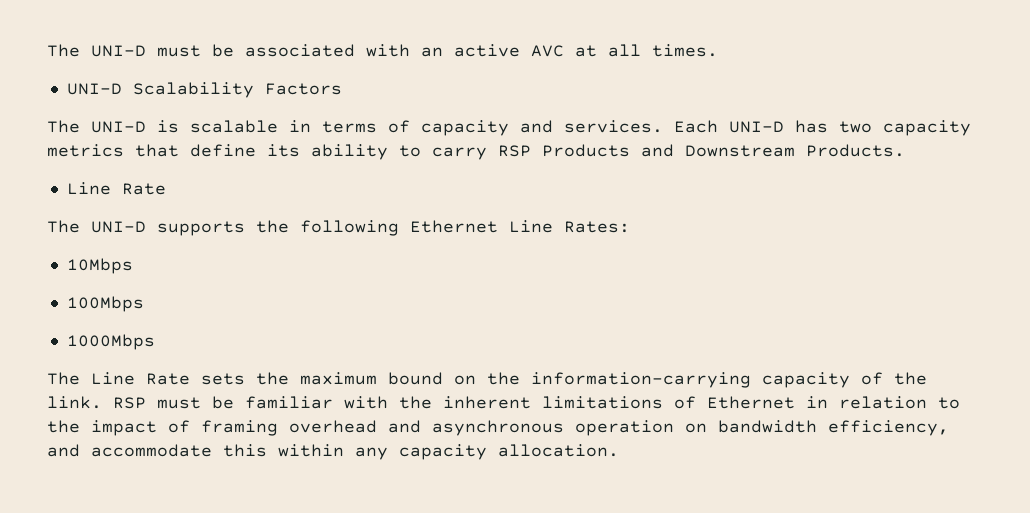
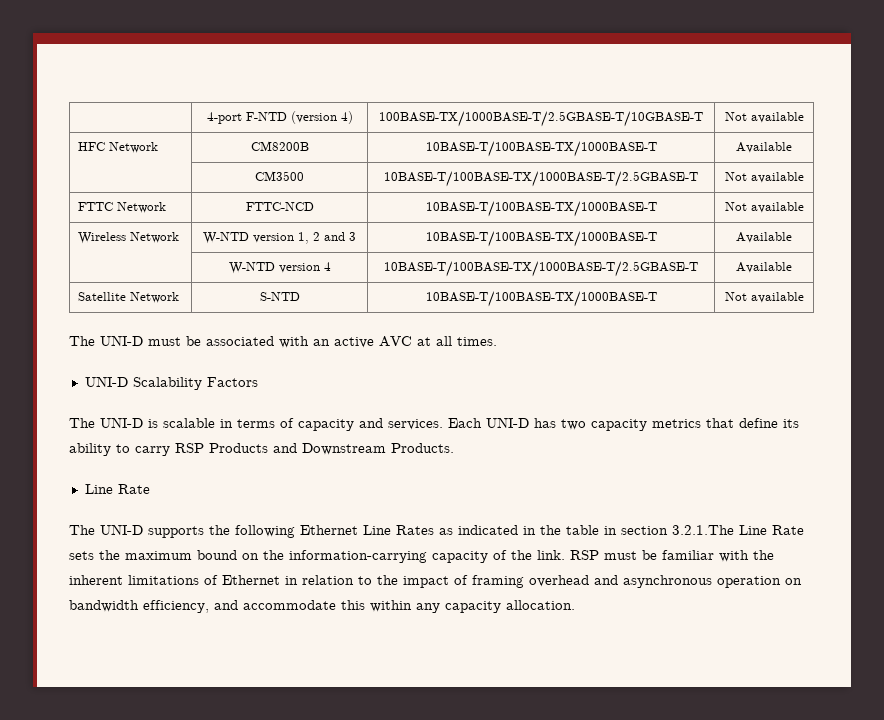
+ | 4-port F-NTD (version 4) | 100BASE-TX/1000BASE-T/2.5GBASE-T/10GBASE-T | Not available
+ HFC Network | CM8200B | 10BASE-T/100BASE-TX/1000BASE-T | Available
+ | CM3500 | 10BASE-T/100BASE-TX/1000BASE-T/2.5GBASE-T | Not available
+ FTTC Network | FTTC-NCD | 10BASE-T/100BASE-TX/1000BASE-T | Not available
+ Wireless Network | W-NTD version 1, 2 and 3 | 10BASE-T/100BASE-TX/1000BASE-T | Available
+ | W-NTD version 4 | 10BASE-T/100BASE-TX/1000BASE-T/2.5GBASE-T | Available
+ Satellite Network | S-NTD | 10BASE-T/100BASE-TX/1000BASE-T | Not available
- The UNI-D supports the following Ethernet Line Rates:
- 10Mbps
- 100Mbps
- 1000Mbps
- The Line Rate sets the maximum bound on the information-carrying capacity of the link.
+ The UNI-D supports the following Ethernet Line Rates as indicated in the table in section 3.2.1.The Line Rate sets the maximum bound on the information-carrying capacity of the link.

